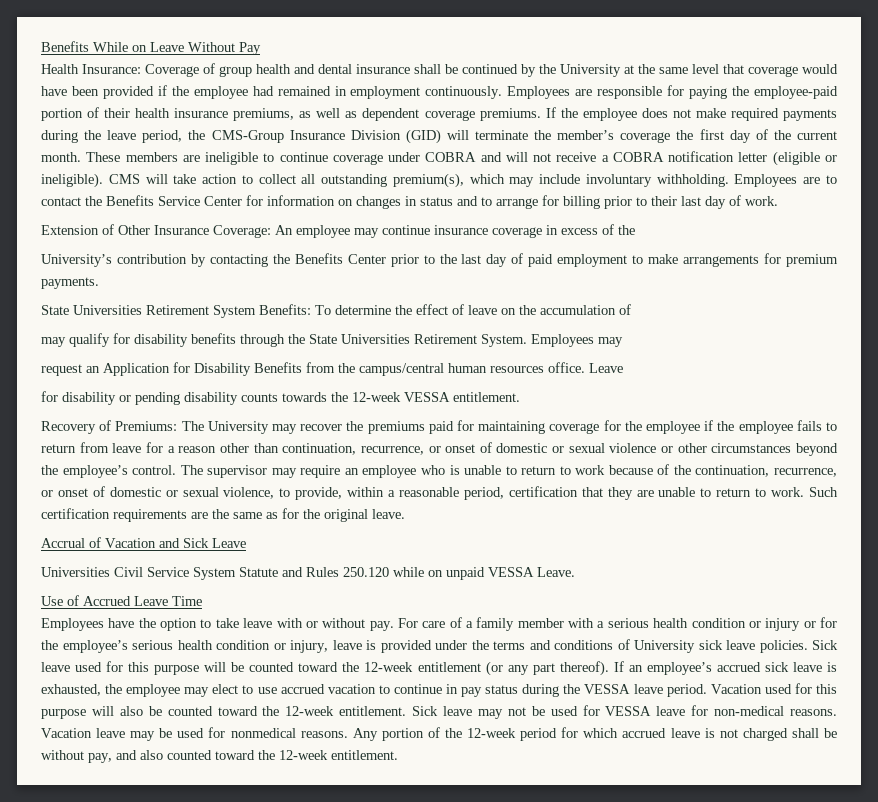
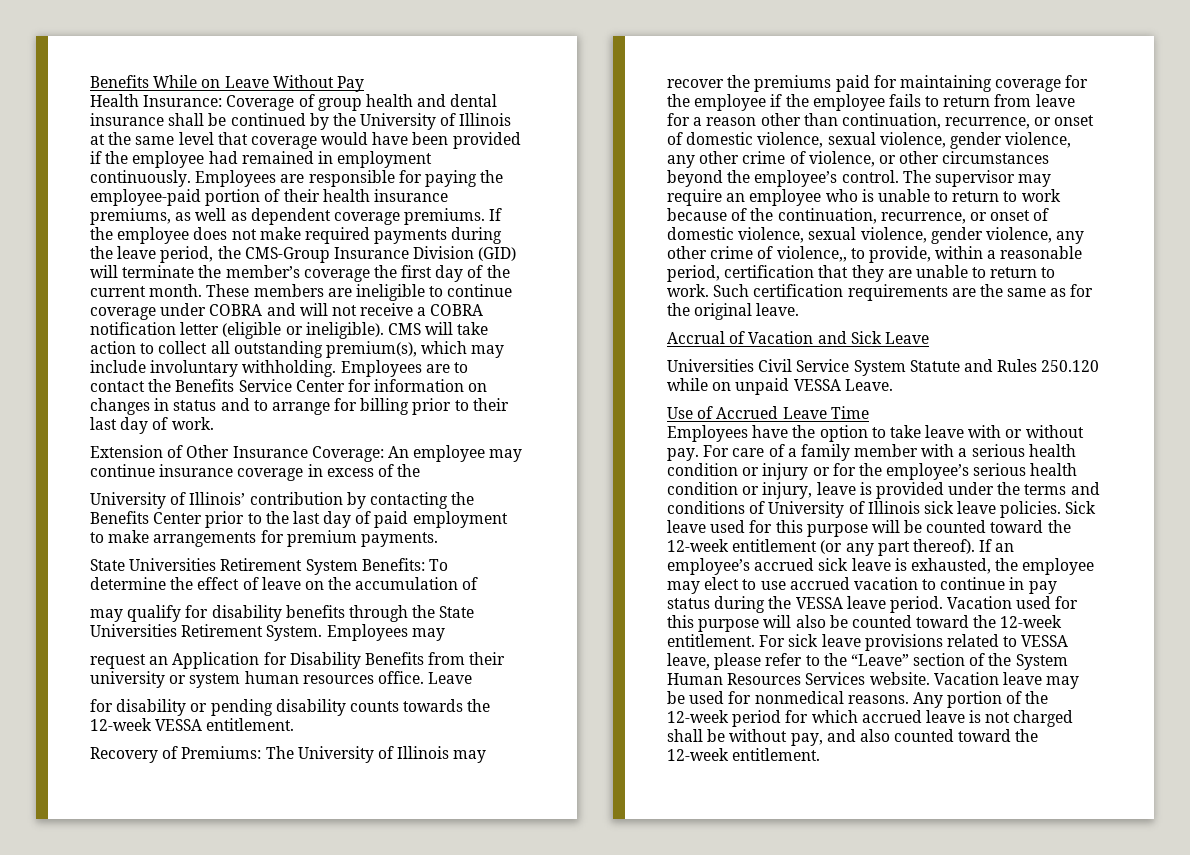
- Health Insurance: Coverage of group health and dental insurance shall be continued by the University at the same level that coverage would have been provided if the employee had remained in employment continuously.
+ Health Insurance: Coverage of group health and dental insurance shall be continued by the University of Illinois at the same level that coverage would have been provided if the employee had remained in employment continuously.
- University’s contribution by contacting the Benefits Center prior to the last day of paid employment to make arrangements for premium payments.
+ University of Illinois’ contribution by contacting the Benefits Center prior to the last day of paid employment to make arrangements for premium payments.
- request an Application for Disability Benefits from the campus/central human resources office.
+ request an Application for Disability Benefits from their university or system human resources office.
- Recovery of Premiums: The University may recover the premiums paid for maintaining coverage for the employee if the employee fails to return from leave for a reason other than continuation, recurrence, or onset of domestic or sexual violence or other circumstances beyond the employee’s control.
+ Recovery of Premiums: The University of Illinois may recover the premiums paid for maintaining coverage for the employee if the employee fails to return from leave for a reason other than continuation, recurrence, or onset of domestic violence, sexual violence, gender violence, any other crime of violence, or other circumstances beyond the employee’s control.
- The supervisor may require an employee who is unable to return to work because of the continuation, recurrence, or onset of domestic or sexual violence, to provide, within a reasonable period, certification that they are unable to return to work.
+ The supervisor may require an employee who is unable to return to work because of the continuation, recurrence, or onset of domestic violence, sexual violence, gender violence, any other crime of violence,, to provide, within a reasonable period, certification that they are unable to return to work.
- For care of a family member with a serious health condition or injury or for the employee’s serious health condition or injury, leave is provided under the terms and conditions of University sick leave policies.
+ For care of a family member with a serious health condition or injury or for the employee’s serious health condition or injury, leave is provided under the terms and conditions of University of Illinois sick leave policies.
- Sick leave may not be used for VESSA leave for non-medical reasons.
+ For sick leave provisions related to VESSA leave, please refer to the “Leave” section of the System Human Resources Services website.

